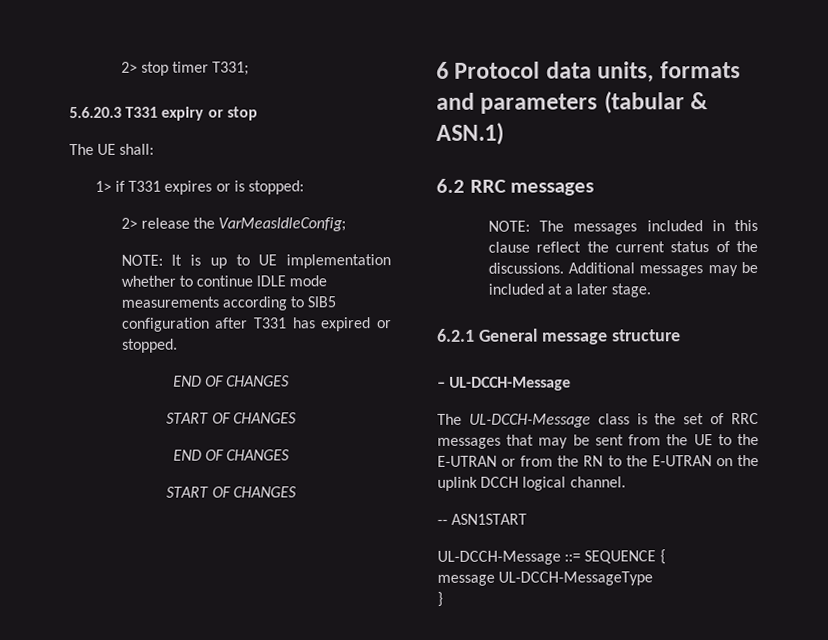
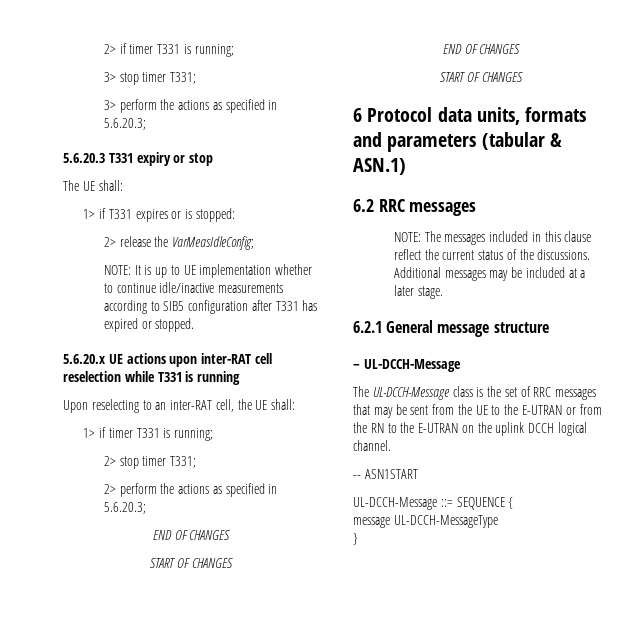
- 2> stop timer T331;
+ 2> if timer T331 is running;
+ 3> stop timer T331;
+ 3> perform the actions as specified in 5.6.20.3;
- NOTE: It is up to UE implementation whether to continue IDLE mode measurements according to SIB5 configuration after T331 has expired or stopped.
+ NOTE: It is up to UE implementation whether to continue idle/inactive measurements according to SIB5 configuration after T331 has expired or stopped.
+ 5.6.20.x UE actions upon inter-RAT cell reselection while T331 is running
+ Upon reselecting to an inter-RAT cell, the UE shall:
+ 1> if timer T331 is running;
+ 2> stop timer T331;
+ 2> perform the actions as specified in 5.6.20.3;

